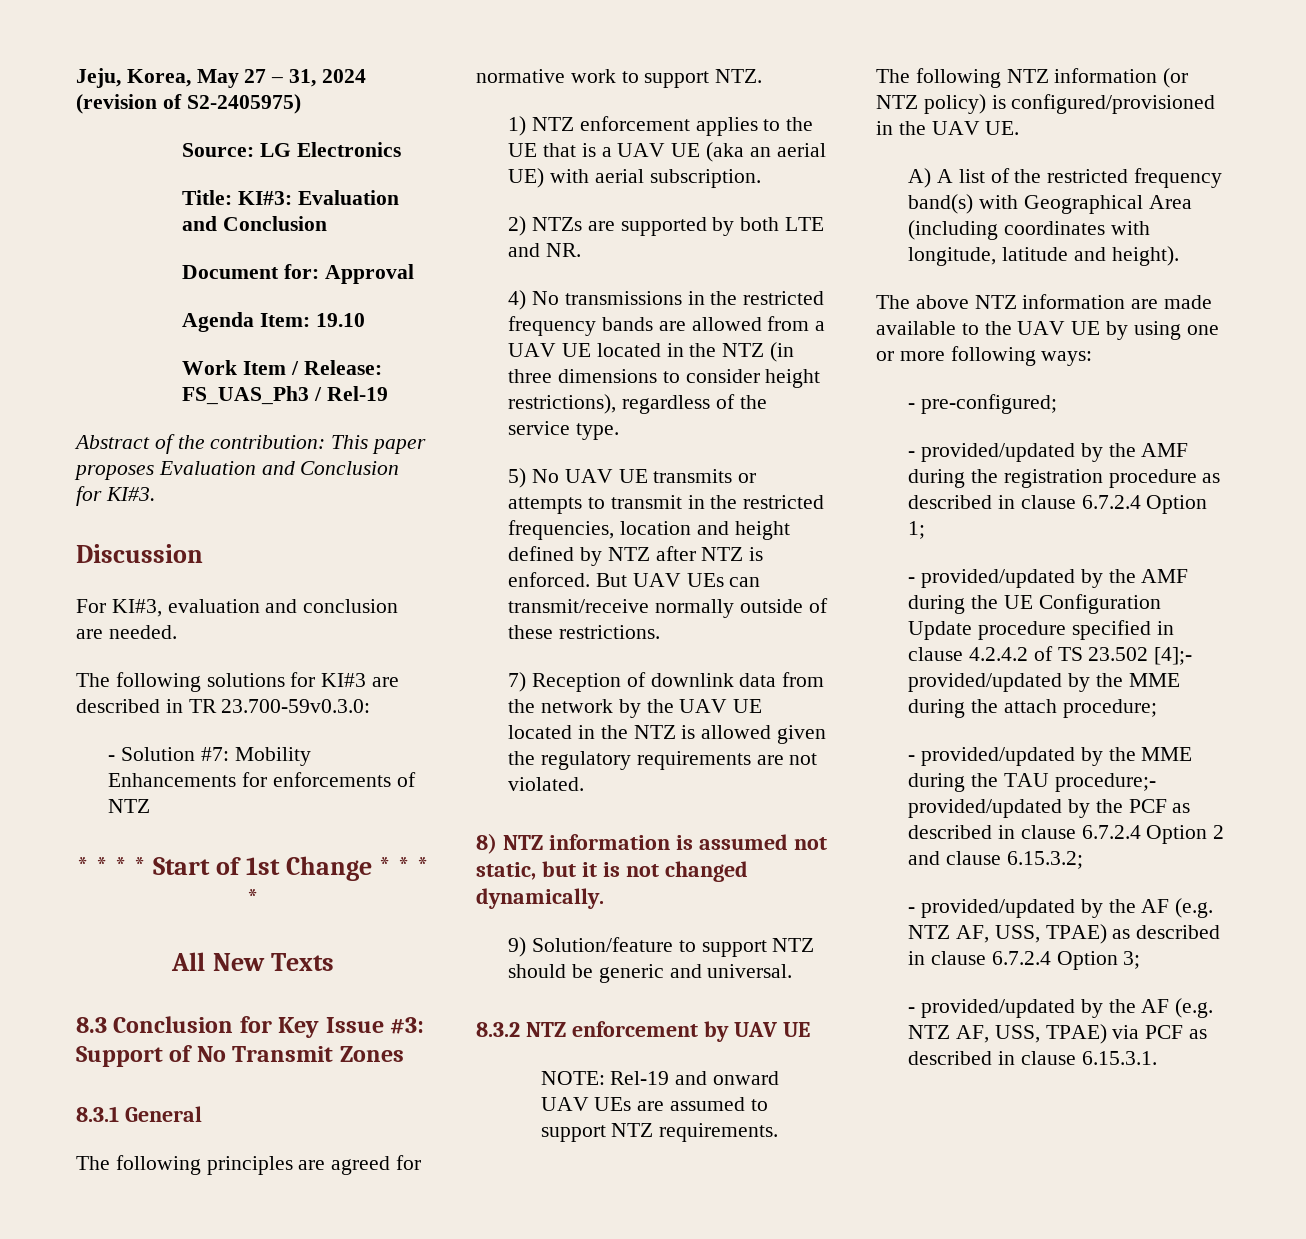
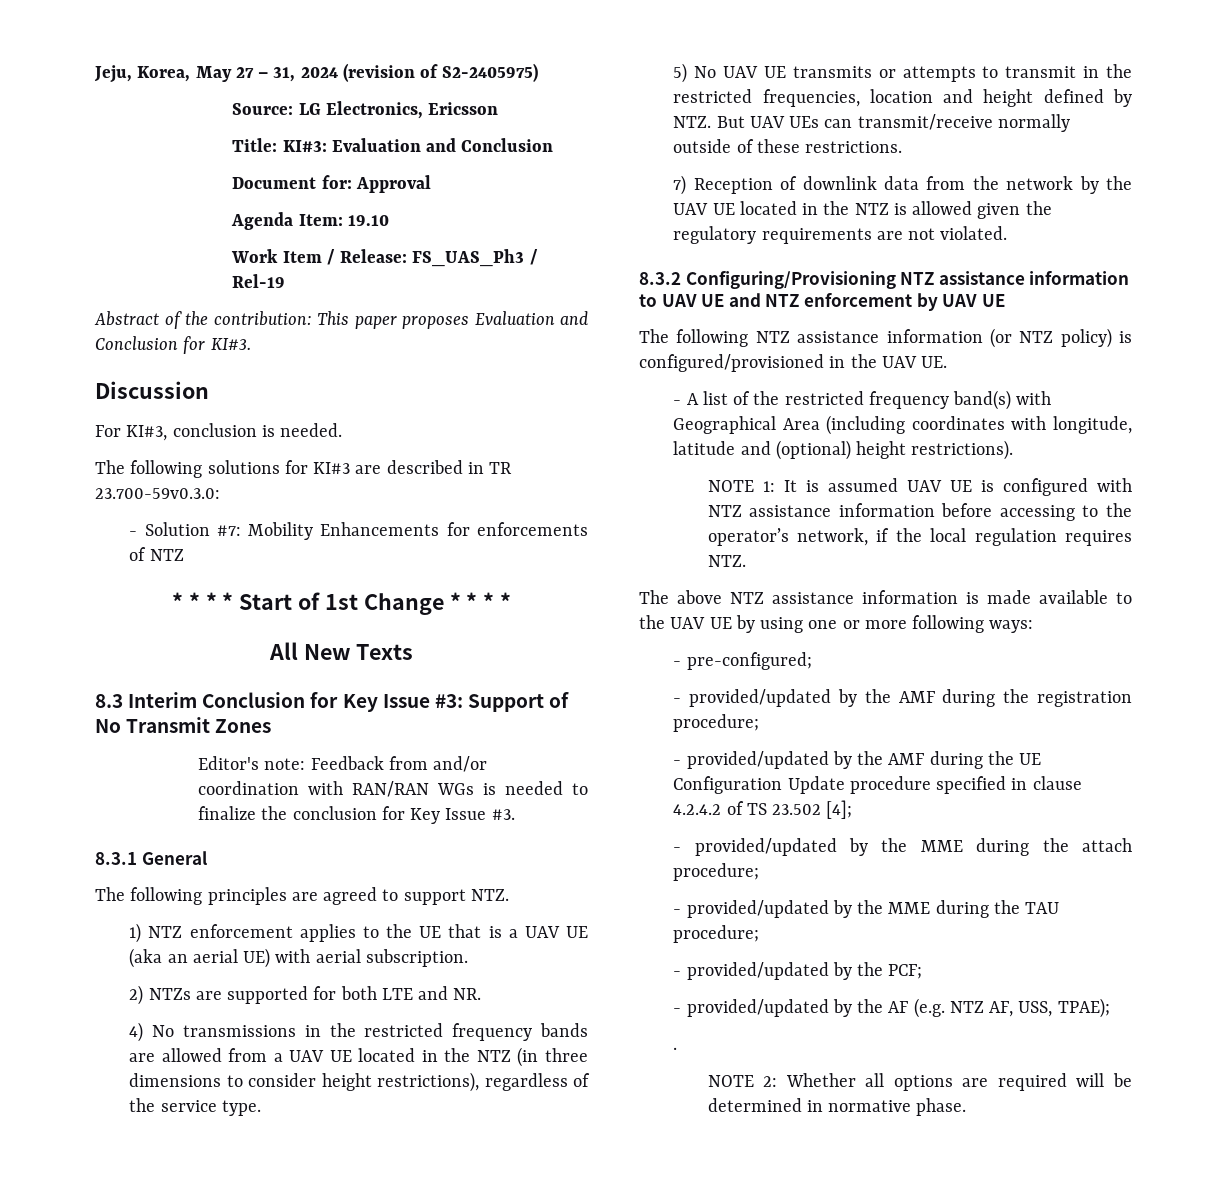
- Source: LG Electronics
+ Source: LG Electronics, Ericsson
- For KI#3, evaluation and conclusion are needed.
+ For KI#3, conclusion is needed.
- 8.3 Conclusion for Key Issue #3: Support of No Transmit Zones
+ 8.3 Interim Conclusion for Key Issue #3: Support of No Transmit Zones
+ Editor's note: Feedback from and/or coordination with RAN/RAN WGs is needed to finalize the conclusion for Key Issue #3.
- The following principles are agreed for normative work to support NTZ.
+ The following principles are agreed to support NTZ.
- 2) NTZs are supported by both LTE and NR.
+ 2) NTZs are supported for both LTE and NR.
- 5) No UAV UE transmits or attempts to transmit in the restricted frequencies, location and height defined by NTZ after NTZ is enforced. But UAV UEs can transmit/receive normally outside of these restrictions.
+ 5) No UAV UE transmits or attempts to transmit in the restricted frequencies, location and height defined by NTZ. But UAV UEs can transmit/receive normally outside of these restrictions.
- 8) NTZ information is assumed not static, but it is not changed dynamically.
- 9) Solution/feature to support NTZ should be generic and universal.
- 8.3.2 NTZ enforcement by UAV UE
+ 8.3.2 Configuring/Provisioning NTZ assistance information to UAV UE and NTZ enforcement by UAV UE
- NOTE: Rel-19 and onward UAV UEs are assumed to support NTZ requirements.
- The following NTZ information (or NTZ policy) is configured/provisioned in the UAV UE.
+ The following NTZ assistance information (or NTZ policy) is configured/provisioned in the UAV UE.
- A) A list of the restricted frequency band(s) with Geographical Area (including coordinates with longitude, latitude and height).
+ - A list of the restricted frequency band(s) with Geographical Area (including coordinates with longitude, latitude and (optional) height restrictions).
+ NOTE 1: It is assumed UAV UE is configured with NTZ assistance information before accessing to the operator’s network, if the local regulation requires NTZ.
- The above NTZ information are made available to the UAV UE by using one or more following ways:
+ The above NTZ assistance information is made available to the UAV UE by using one or more following ways:
- - provided/updated by the AMF during the registration procedure as described in clause 6.7.2.4 Option 1;
+ - provided/updated by the AMF during the registration procedure;
- - provided/updated by the AMF during the UE Configuration Update procedure specified in clause 4.2.4.2 of TS 23.502 [4];- provided/updated by the MME during the attach procedure;
+ - provided/updated by the AMF during the UE Configuration Update procedure specified in clause 4.2.4.2 of TS 23.502 [4];
+ - provided/updated by the MME during the attach procedure;
- - provided/updated by the MME during the TAU procedure;- provided/updated by the PCF as described in clause 6.7.2.4 Option 2 and clause 6.15.3.2;
- - provided/updated by the AF (e.g. NTZ AF, USS, TPAE) as described in clause 6.7.2.4 Option 3;
- - provided/updated by the AF (e.g. NTZ AF, USS, TPAE) via PCF as described in clause 6.15.3.1.
+ - provided/updated by the MME during the TAU procedure;
+ - provided/updated by the PCF;
+ - provided/updated by the AF (e.g. NTZ AF, USS, TPAE);
+ .
+ NOTE 2: Whether all options are required will be determined in normative phase.

